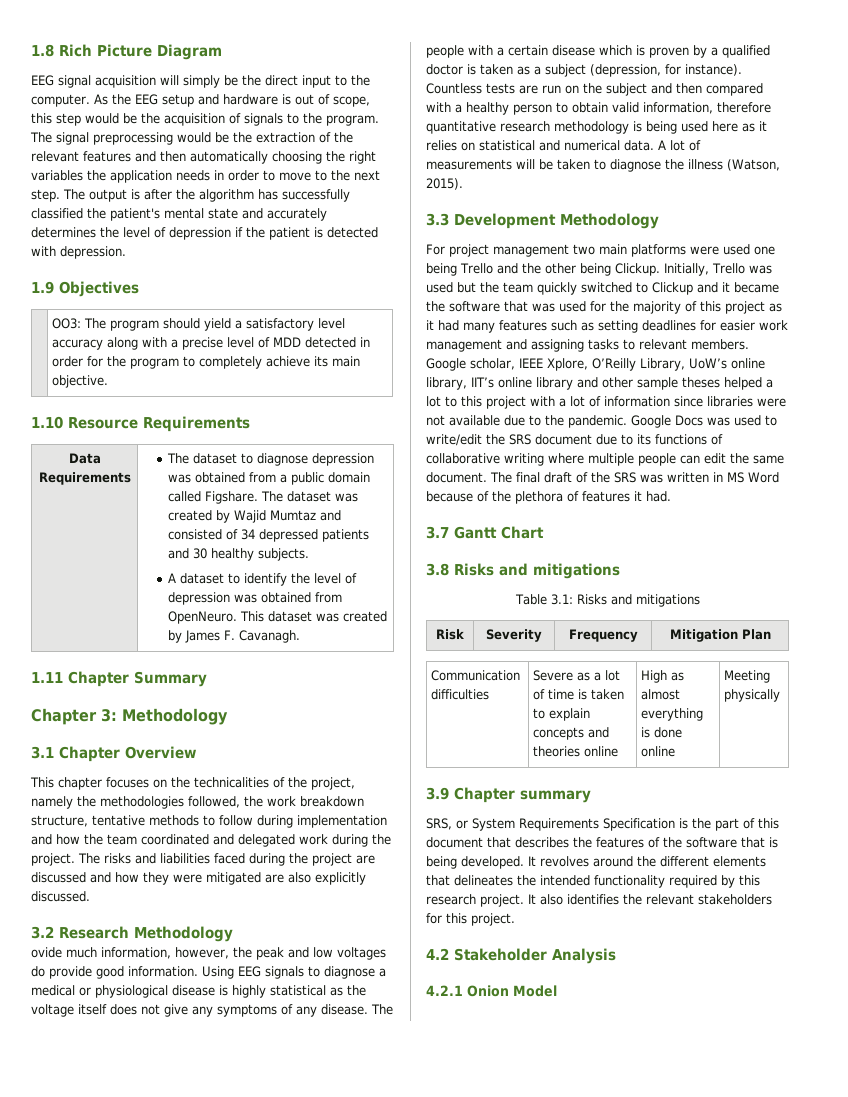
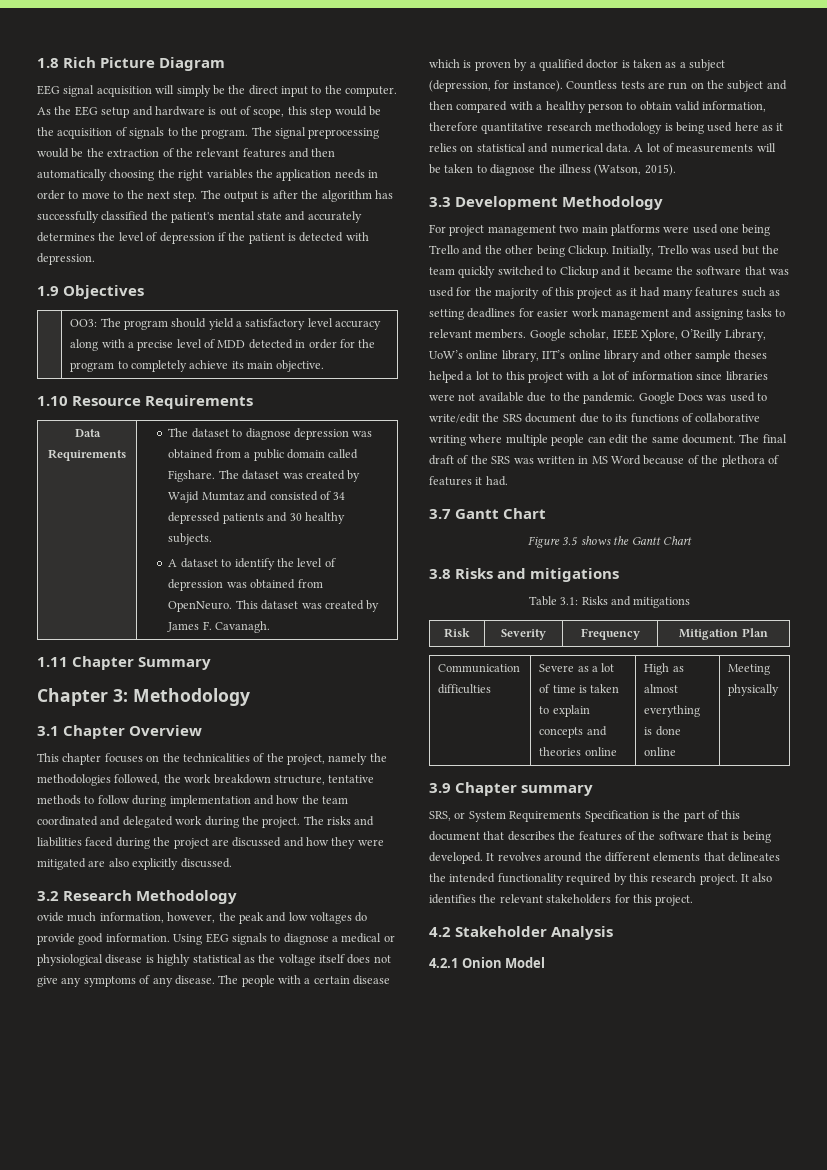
+ Figure 3.5 shows the Gantt Chart

